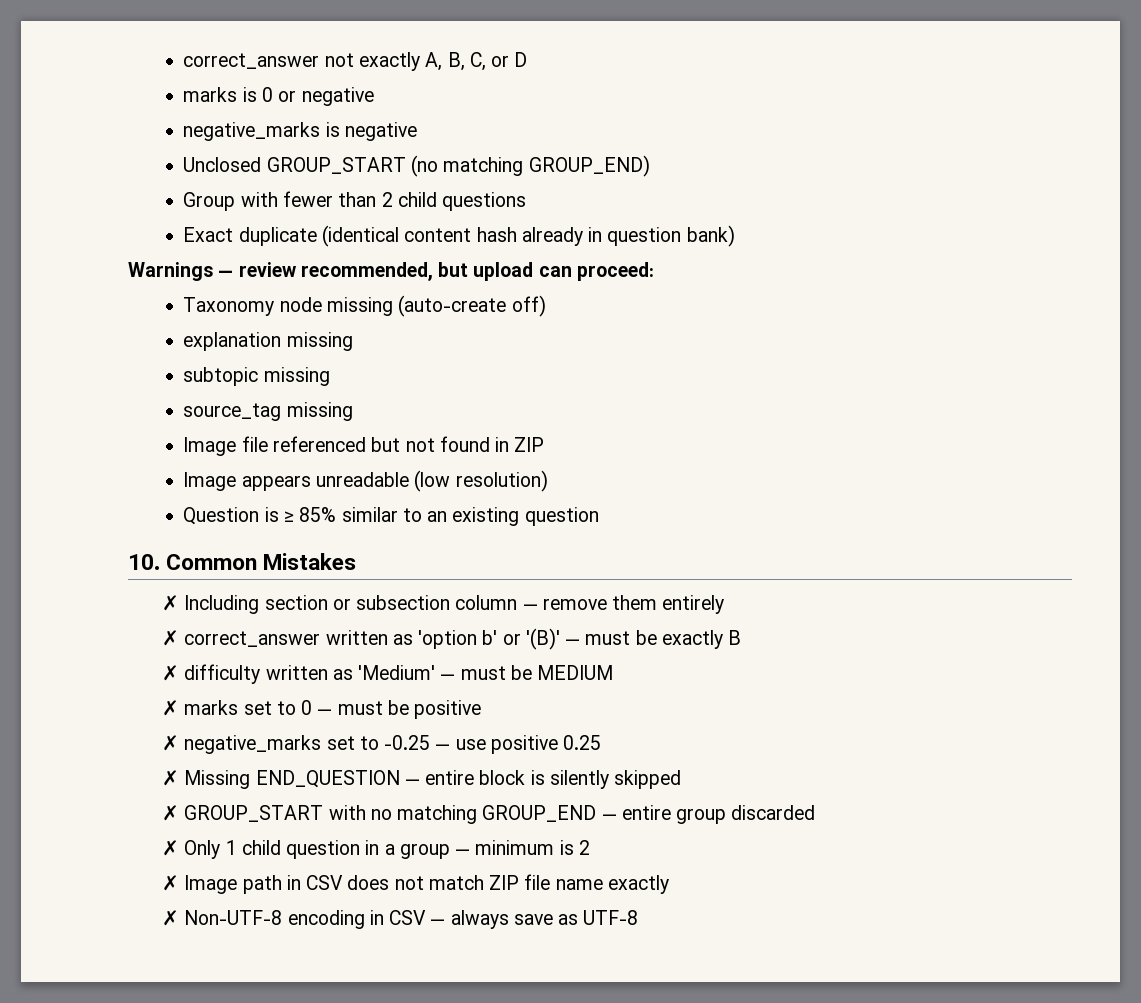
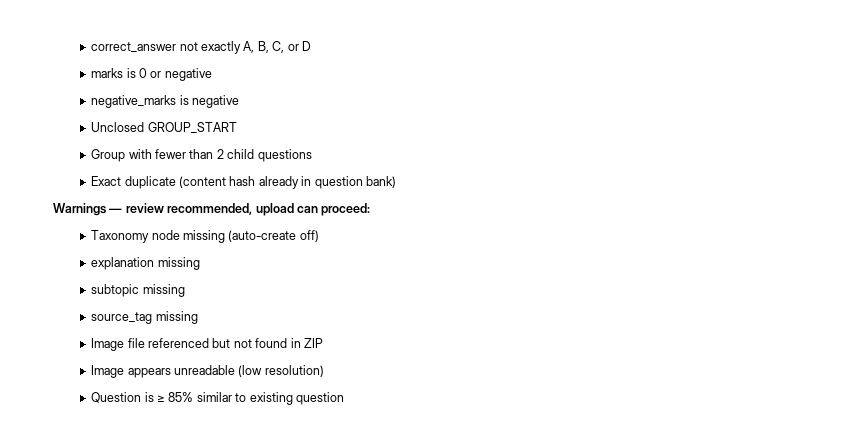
- Unclosed GROUP_START (no matching GROUP_END)
+ Unclosed GROUP_START
- Exact duplicate (identical content hash already in question bank)
+ Exact duplicate (content hash already in question bank)
- Warnings — review recommended, but upload can proceed:
+ Warnings — review recommended, upload can proceed:
- Question is ≥ 85% similar to an existing question
+ Question is ≥ 85% similar to existing question
- 10. Common Mistakes
- ✗ Including section or subsection column — remove them entirely
- ✗ correct_answer written as 'option b' or '(B)' — must be exactly B
- ✗ difficulty written as 'Medium' — must be MEDIUM
- ✗ marks set to 0 — must be positive
- ✗ negative_marks set to -0.25 — use positive 0.25
- ✗ Missing END_QUESTION — entire block is silently skipped
- ✗ GROUP_START with no matching GROUP_END — entire group discarded
- ✗ Only 1 child question in a group — minimum is 2
- ✗ Image path in CSV does not match ZIP file name exactly
- ✗ Non-UTF-8 encoding in CSV — always save as UTF-8

